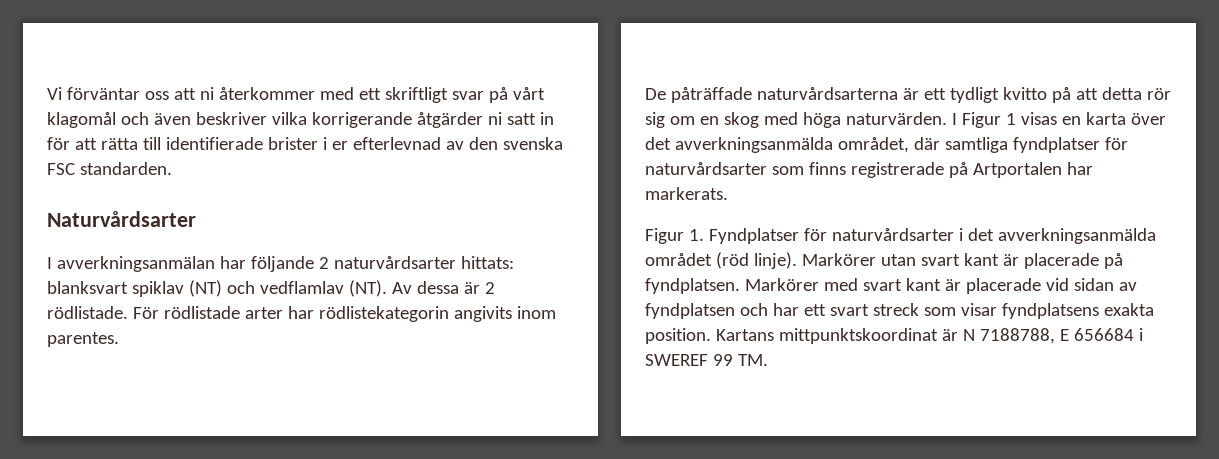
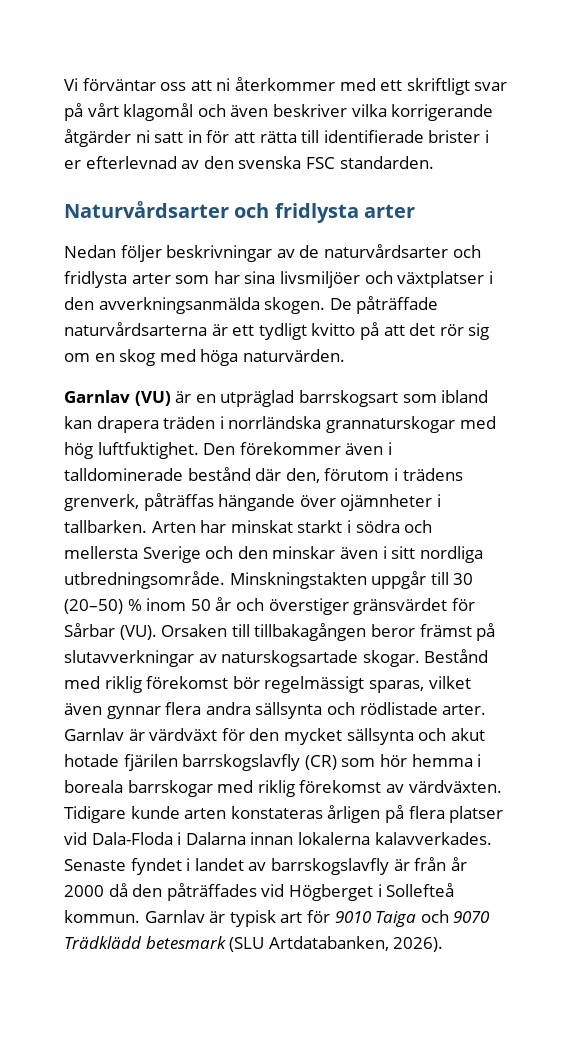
- Naturvårdsarter
- I avverkningsanmälan har följande 2 naturvårdsarter hittats: blanksvart spiklav (NT) och vedflamlav (NT). Av dessa är 2 rödlistade. För rödlistade arter har rödlistekategorin angivits inom parentes.
- De påträffade naturvårdsarterna är ett tydligt kvitto på att detta rör sig om en skog med höga naturvärden. I Figur 1 visas en karta över det avverkningsanmälda området, där samtliga fyndplatser för naturvårdsarter som finns registrerade på Artportalen har markerats.
- Figur 1. Fyndplatser för naturvårdsarter i det avverkningsanmälda området (röd linje). Markörer utan svart kant är placerade på fyndplatsen. Markörer med svart kant är placerade vid sidan av fyndplatsen och har ett svart streck som visar fyndplatsens exakta position. Kartans mittpunktskoordinat är N 7188788, E 656684 i SWEREF 99 TM.
+ Naturvårdsarter och fridlysta arter
+ Nedan följer beskrivningar av de naturvårdsarter och fridlysta arter som har sina livsmiljöer och växtplatser i den avverkningsanmälda skogen. De påträffade naturvårdsarterna är ett tydligt kvitto på att det rör sig om en skog med höga naturvärden.
+ Garnlav (VU) är en utpräglad barrskogsart som ibland kan drapera träden i norrländska grannaturskogar med hög luftfuktighet. Den förekommer även i talldominerade bestånd där den, förutom i trädens grenverk, påträffas hängande över ojämnheter i tallbarken. Arten har minskat starkt i södra och mellersta Sverige och den minskar även i sitt nordliga utbredningsområde. Minskningstakten uppgår till 30 (20–50) % inom 50 år och överstiger gränsvärdet för Sårbar (VU). Orsaken till tillbakagången beror främst på slutavverkningar av naturskogsartade skogar. Bestånd med riklig förekomst bör regelmässigt sparas, vilket även gynnar flera andra sällsynta och rödlistade arter. Garnlav är värdväxt för den mycket sällsynta och akut hotade fjärilen barrskogslavfly (CR) som hör hemma i boreala barrskogar med riklig förekomst av värdväxten. Tidigare kunde arten konstateras årligen på flera platser vid Dala-Floda i Dalarna innan lokalerna kalavverkades. Senaste fyndet i landet av barrskogslavfly är från år 2000 då den påträffades vid Högberget i Sollefteå kommun. Garnlav är typisk art för 9010 Taiga och 9070 Trädklädd betesmark (SLU Artdatabanken, 2026).

